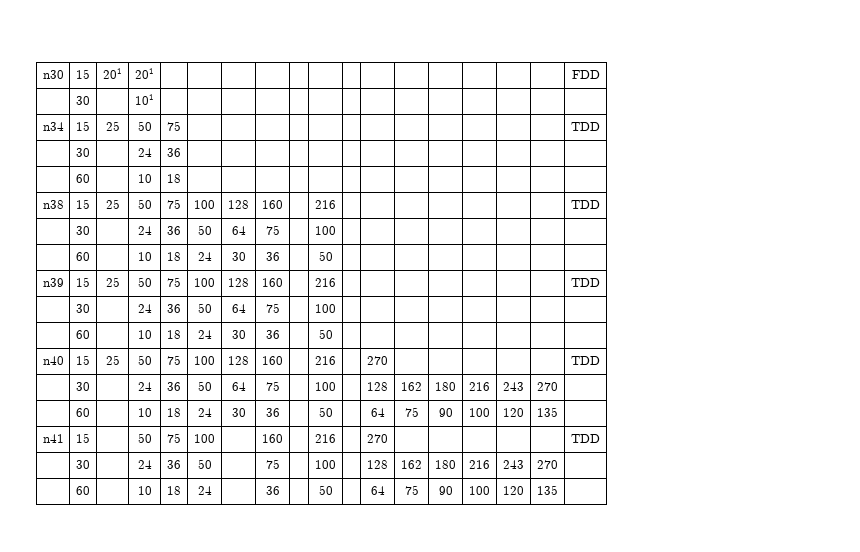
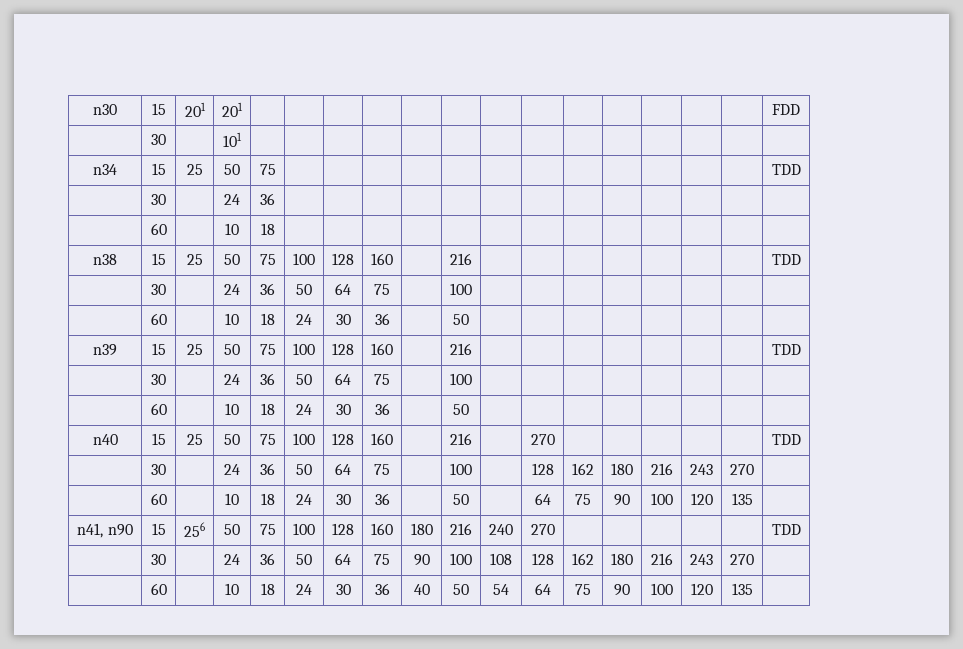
- n41 | 15 | | 50 | 75 | 100 | | 160 | | 216 | | 270 | | | | | | TDD
- | 30 | | 24 | 36 | 50 | | 75 | | 100 | | 128 | 162 | 180 | 216 | 243 | 270 |
+ n41, n90 | 15 | 256 | 50 | 75 | 100 | 128 | 160 | 180 | 216 | 240 | 270 | | | | | | TDD
+ | 30 | | 24 | 36 | 50 | 64 | 75 | 90 | 100 | 108 | 128 | 162 | 180 | 216 | 243 | 270 |
- | 60 | | 10 | 18 | 24 | | 36 | | 50 | | 64 | 75 | 90 | 100 | 120 | 135 |
+ | 60 | | 10 | 18 | 24 | 30 | 36 | 40 | 50 | 54 | 64 | 75 | 90 | 100 | 120 | 135 |

